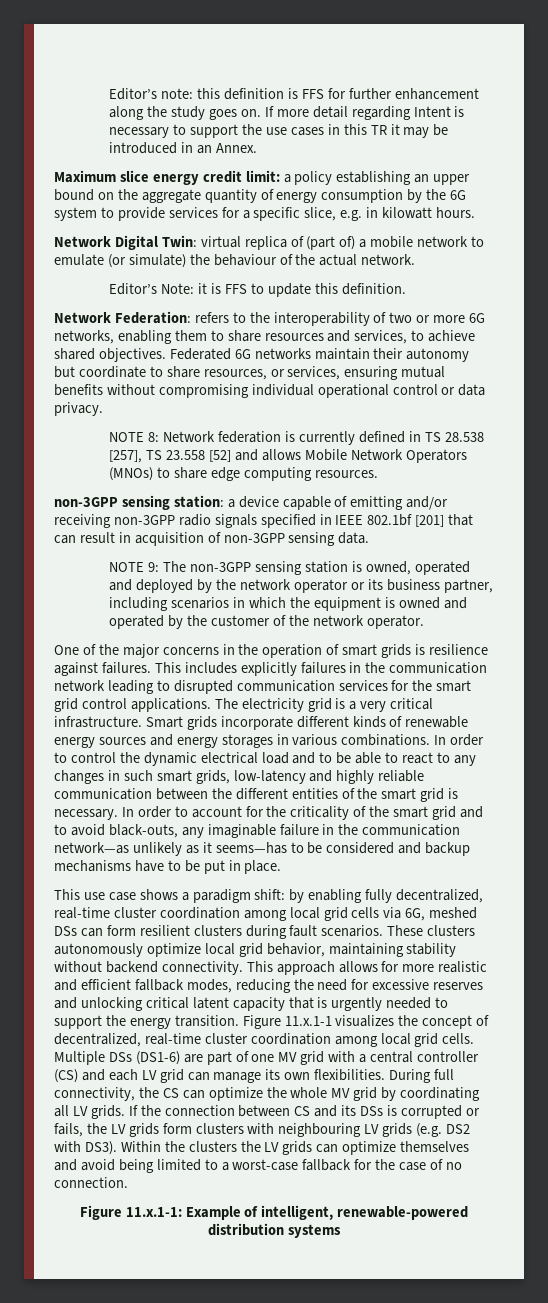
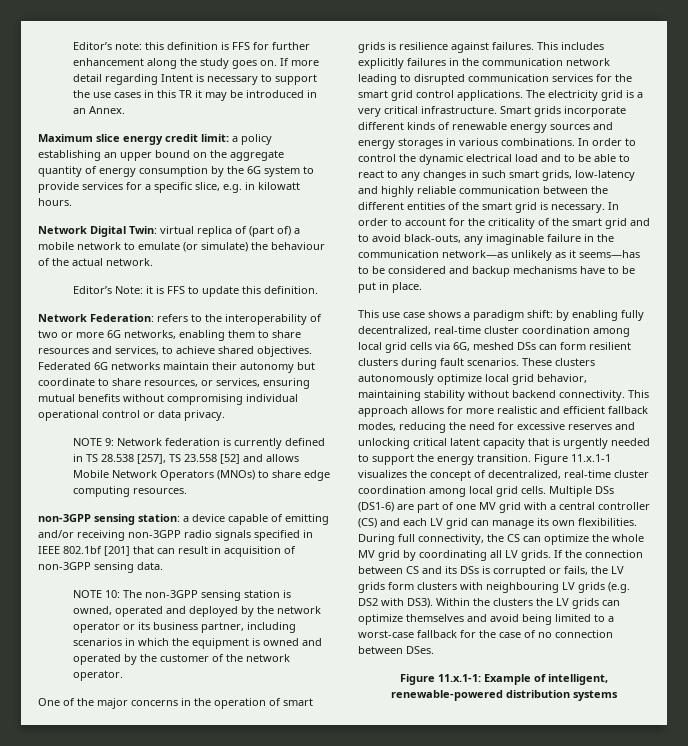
- NOTE 8: Network federation is currently defined in TS 28.538 [257], TS 23.558 [52] and allows Mobile Network Operators (MNOs) to share edge computing resources.
+ NOTE 9: Network federation is currently defined in TS 28.538 [257], TS 23.558 [52] and allows Mobile Network Operators (MNOs) to share edge computing resources.
- NOTE 9: The non-3GPP sensing station is owned, operated and deployed by the network operator or its business partner, including scenarios in which the equipment is owned and operated by the customer of the network operator.
+ NOTE 10: The non-3GPP sensing station is owned, operated and deployed by the network operator or its business partner, including scenarios in which the equipment is owned and operated by the customer of the network operator.
- Within the clusters the LV grids can optimize themselves and avoid being limited to a worst-case fallback for the case of no connection.
+ Within the clusters the LV grids can optimize themselves and avoid being limited to a worst-case fallback for the case of no connection between DSes.

